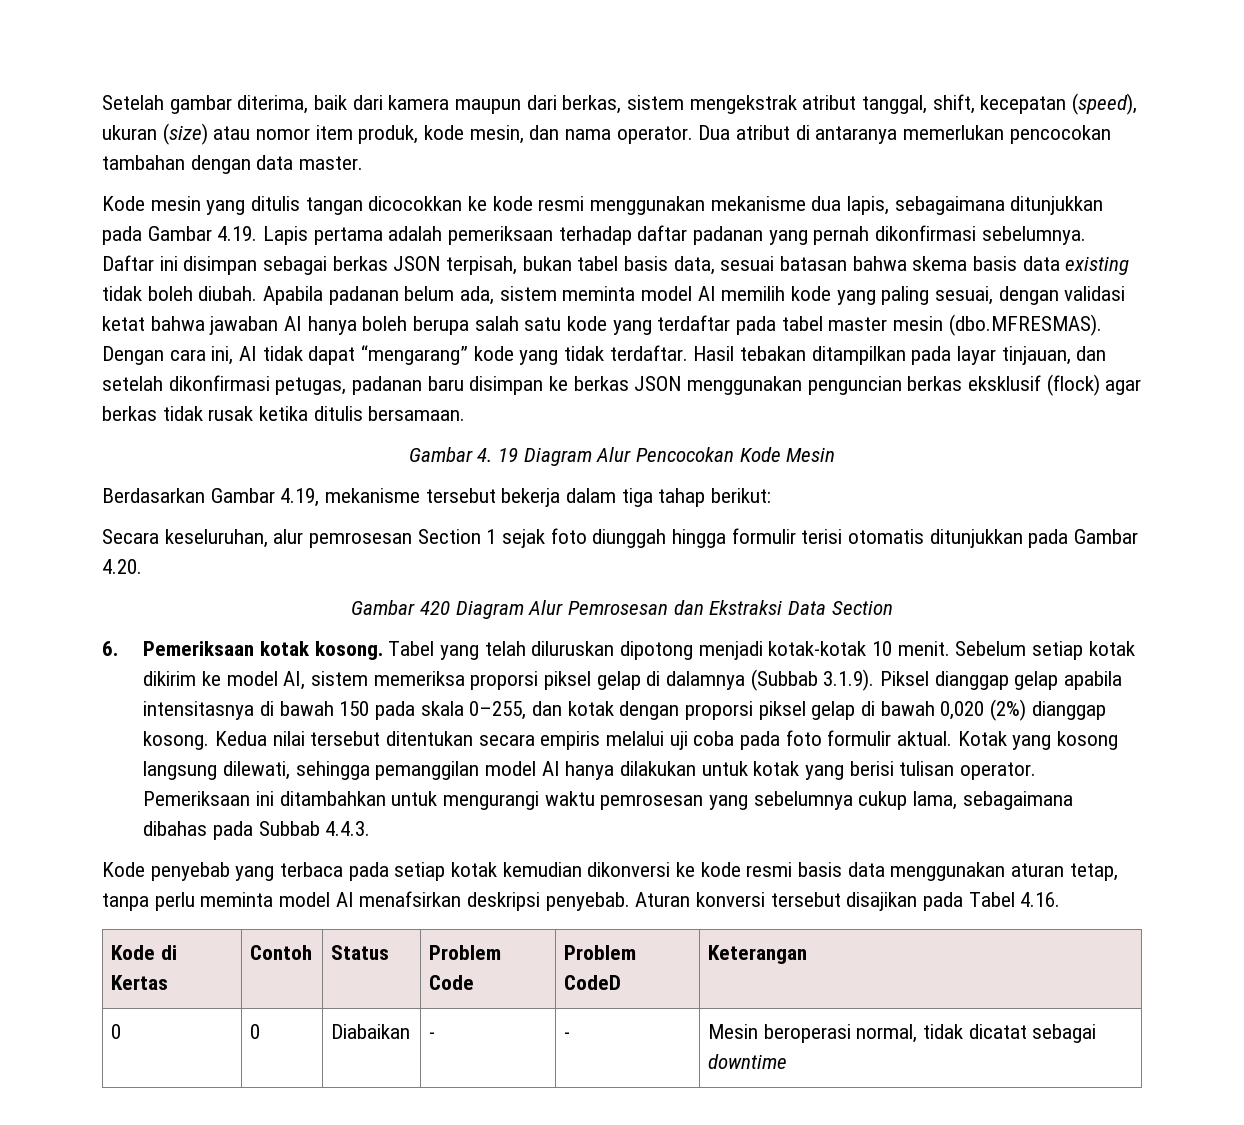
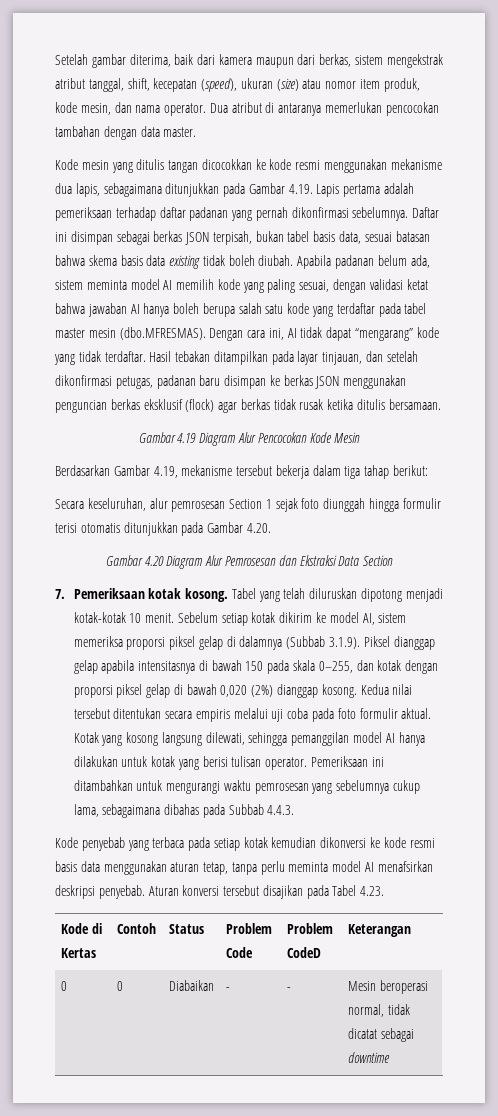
- Gambar 4. 19 Diagram Alur Pencocokan Kode Mesin
+ Gambar 4.19 Diagram Alur Pencocokan Kode Mesin
- Gambar 420 Diagram Alur Pemrosesan dan Ekstraksi Data Section
+ Gambar 4.20 Diagram Alur Pemrosesan dan Ekstraksi Data Section
- 6. Pemeriksaan kotak kosong.
+ 7. Pemeriksaan kotak kosong.
- Aturan konversi tersebut disajikan pada Tabel 4.16.
+ Aturan konversi tersebut disajikan pada Tabel 4.23.

